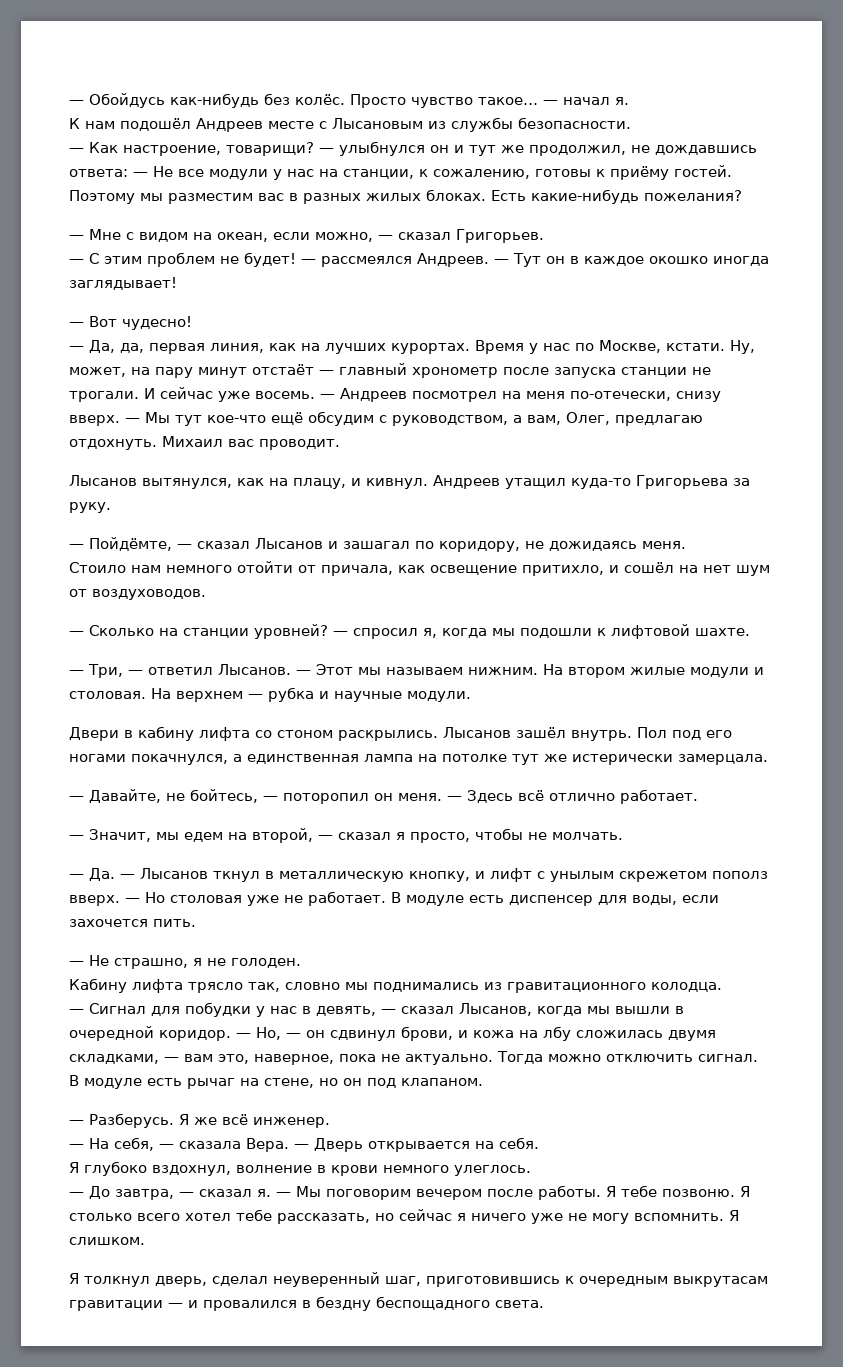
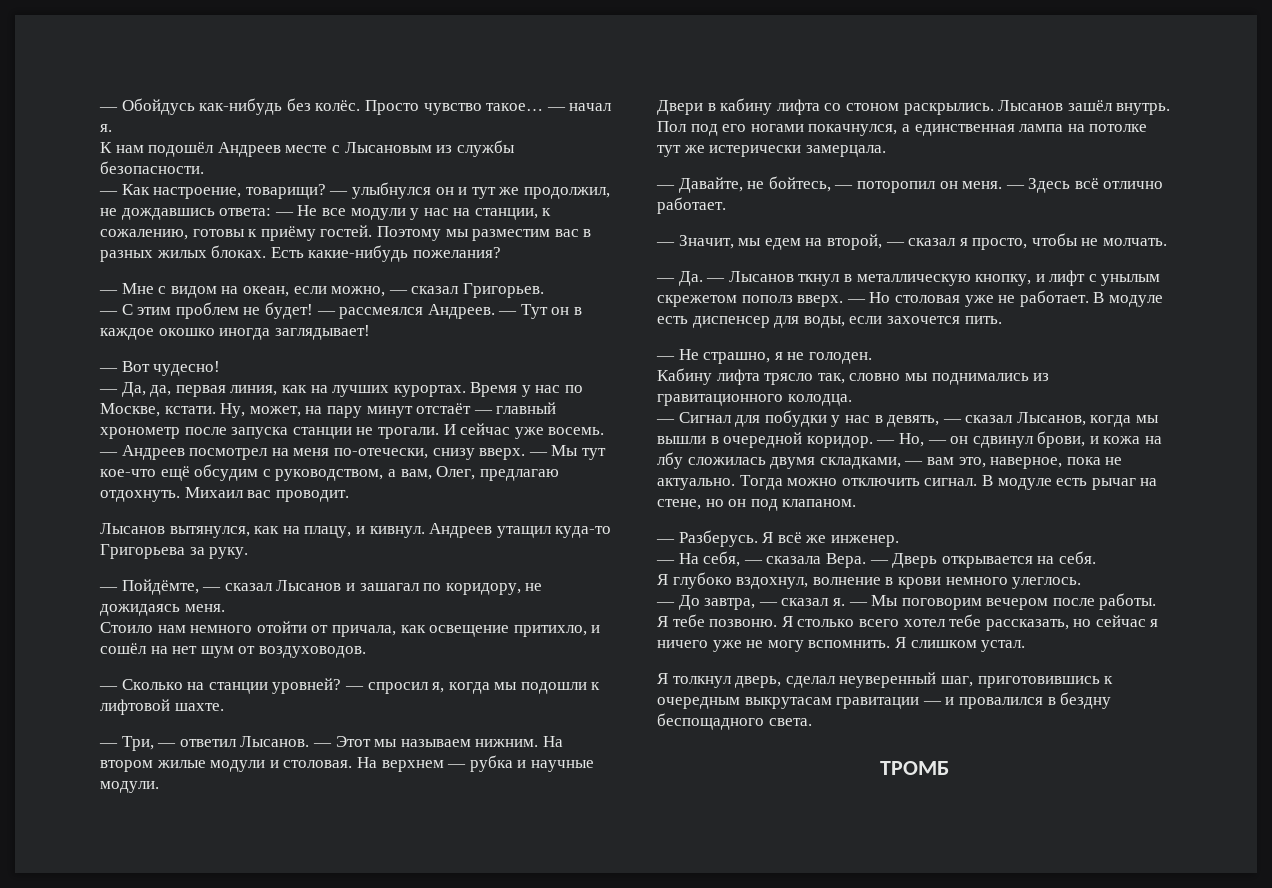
- Я же всё инженер.
+ Я всё же инженер.
- Я слишком.
+ Я слишком устал.
+ ТРОМБ

